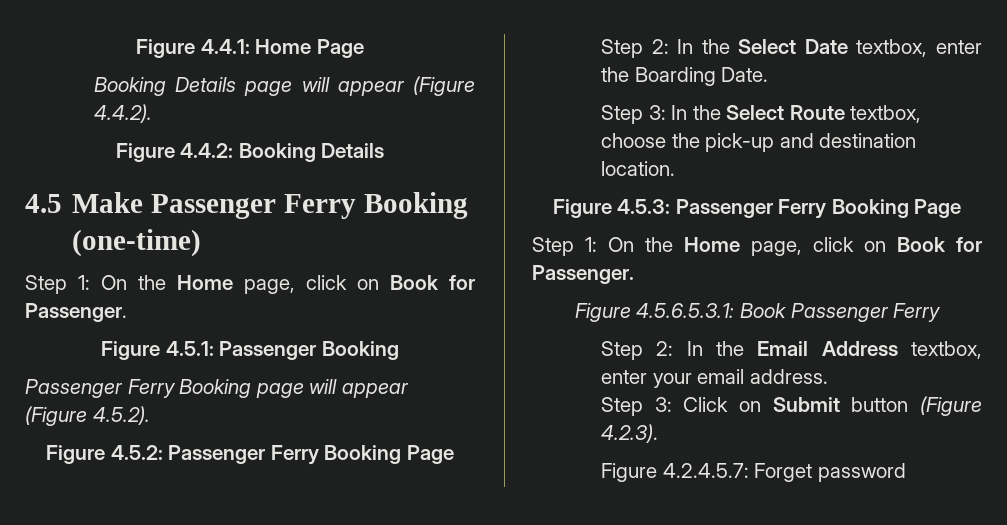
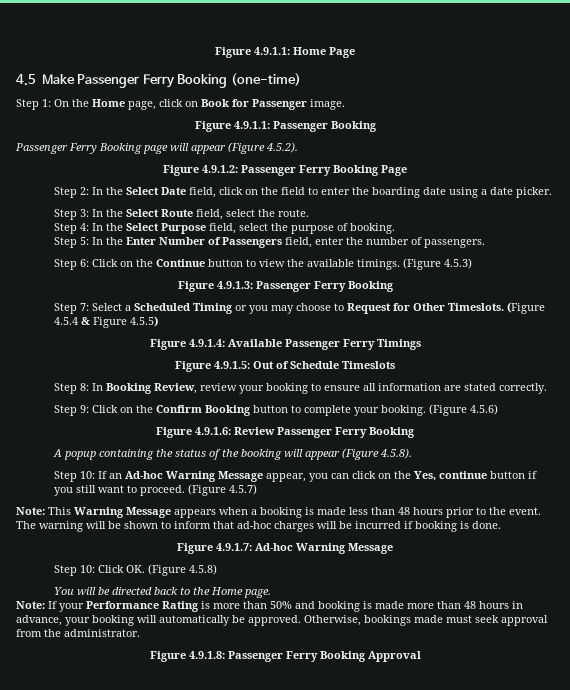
- Figure 4.4.1: Home Page
+ Figure 4.9.1.1: Home Page
- Booking Details page will appear (Figure 4.4.2).
- Figure 4.4.2: Booking Details
  4.5 Make Passenger Ferry Booking (one-time)
- Step 1: On the Home page, click on Book for Passenger.
- Figure 4.5.1: Passenger Booking
+ Step 1: On the Home page, click on Book for Passenger image.
+ Figure 4.9.1.1: Passenger Booking
- Figure 4.5.2: Passenger Ferry Booking Page
+ Figure 4.9.1.2: Passenger Ferry Booking Page
- Step 2: In the Select Date textbox, enter the Boarding Date.
+ Step 2: In the Select Date field, click on the field to enter the boarding date using a date picker.
- Step 3: In the Select Route textbox, choose the pick-up and destination location.
- Figure 4.5.3: Passenger Ferry Booking Page
- Step 1: On the Home page, click on Book for Passenger.
- Figure 4.5.6.5.3.1: Book Passenger Ferry
- Step 2: In the Email Address textbox, enter your email address.
- Step 3: Click on Submit button (Figure 4.2.3).
- Figure 4.2.4.5.7: Forget password
+ Step 3: In the Select Route field, select the route.
+ Step 4: In the Select Purpose field, select the purpose of booking.
+ Step 5: In the Enter Number of Passengers field, enter the number of passengers.
+ Step 6: Click on the Continue button to view the available timings. (Figure 4.5.3)
+ Figure 4.9.1.3: Passenger Ferry Booking
+ Step 7: Select a Scheduled Timing or you may choose to Request for Other Timeslots. (Figure 4.5.4 & Figure 4.5.5)
+ Figure 4.9.1.4: Available Passenger Ferry Timings
+ Figure 4.9.1.5: Out of Schedule Timeslots
+ Step 8: In Booking Review, review your booking to ensure all information are stated correctly.
+ Step 9: Click on the Confirm Booking button to complete your booking. (Figure 4.5.6)
+ Figure 4.9.1.6: Review Passenger Ferry Booking
+ A popup containing the status of the booking will appear (Figure 4.5.8).
+ Step 10: If an Ad-hoc Warning Message appear, you can click on the Yes, continue button if you still want to proceed. (Figure 4.5.7)
+ Note: This Warning Message appears when a booking is made less than 48 hours prior to the event. The warning will be shown to inform that ad-hoc charges will be incurred if booking is done.
+ Figure 4.9.1.7: Ad-hoc Warning Message
+ Step 10: Click OK. (Figure 4.5.8)
+ You will be directed back to the Home page.
+ Note: If your Performance Rating is more than 50% and booking is made more than 48 hours in advance, your booking will automatically be approved. Otherwise, bookings made must seek approval from the administrator.
+ Figure 4.9.1.8: Passenger Ferry Booking Approval

